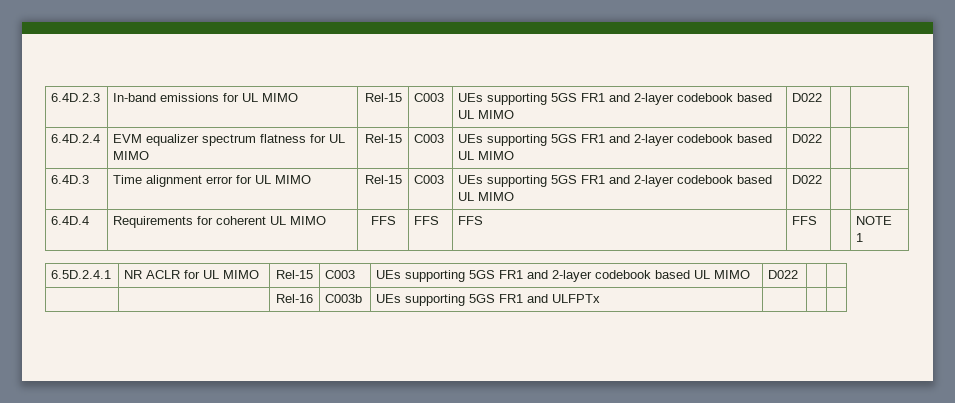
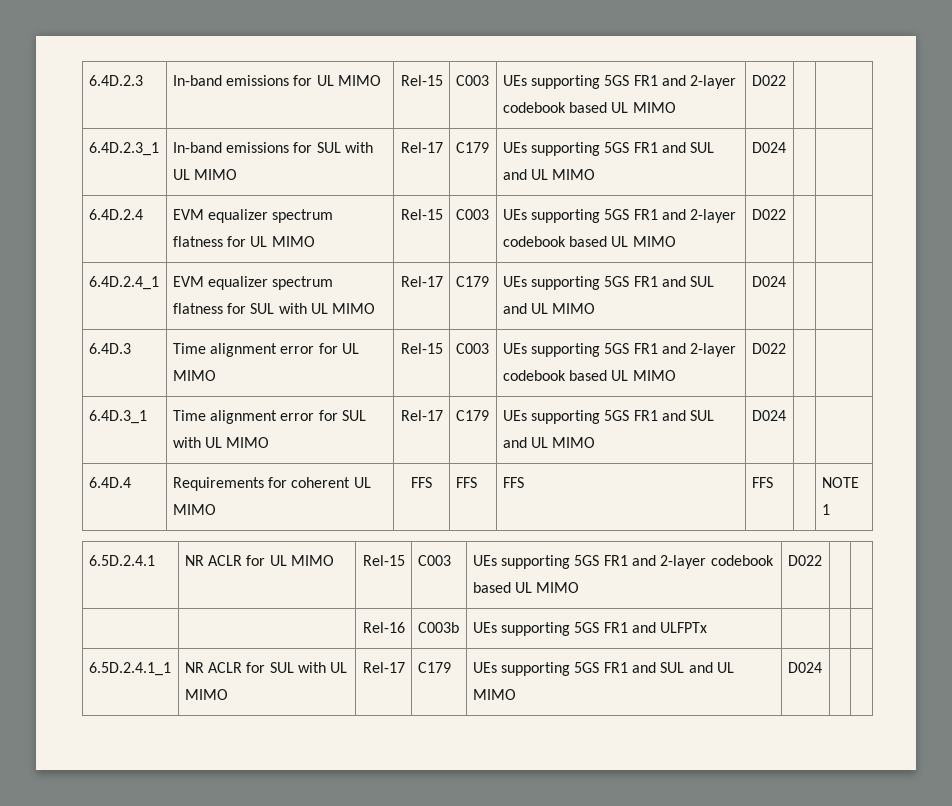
+ 6.4D.2.3_1 | In-band emissions for SUL with UL MIMO | Rel-17 | C179 | UEs supporting 5GS FR1 and SUL and UL MIMO | D024 | |
+ 6.4D.2.4_1 | EVM equalizer spectrum flatness for SUL with UL MIMO | Rel-17 | C179 | UEs supporting 5GS FR1 and SUL and UL MIMO | D024 | |
+ 6.4D.3_1 | Time alignment error for SUL with UL MIMO | Rel-17 | C179 | UEs supporting 5GS FR1 and SUL and UL MIMO | D024 | |
+ 6.5D.2.4.1_1 | NR ACLR for SUL with UL MIMO | Rel-17 | C179 | UEs supporting 5GS FR1 and SUL and UL MIMO | D024 | |

